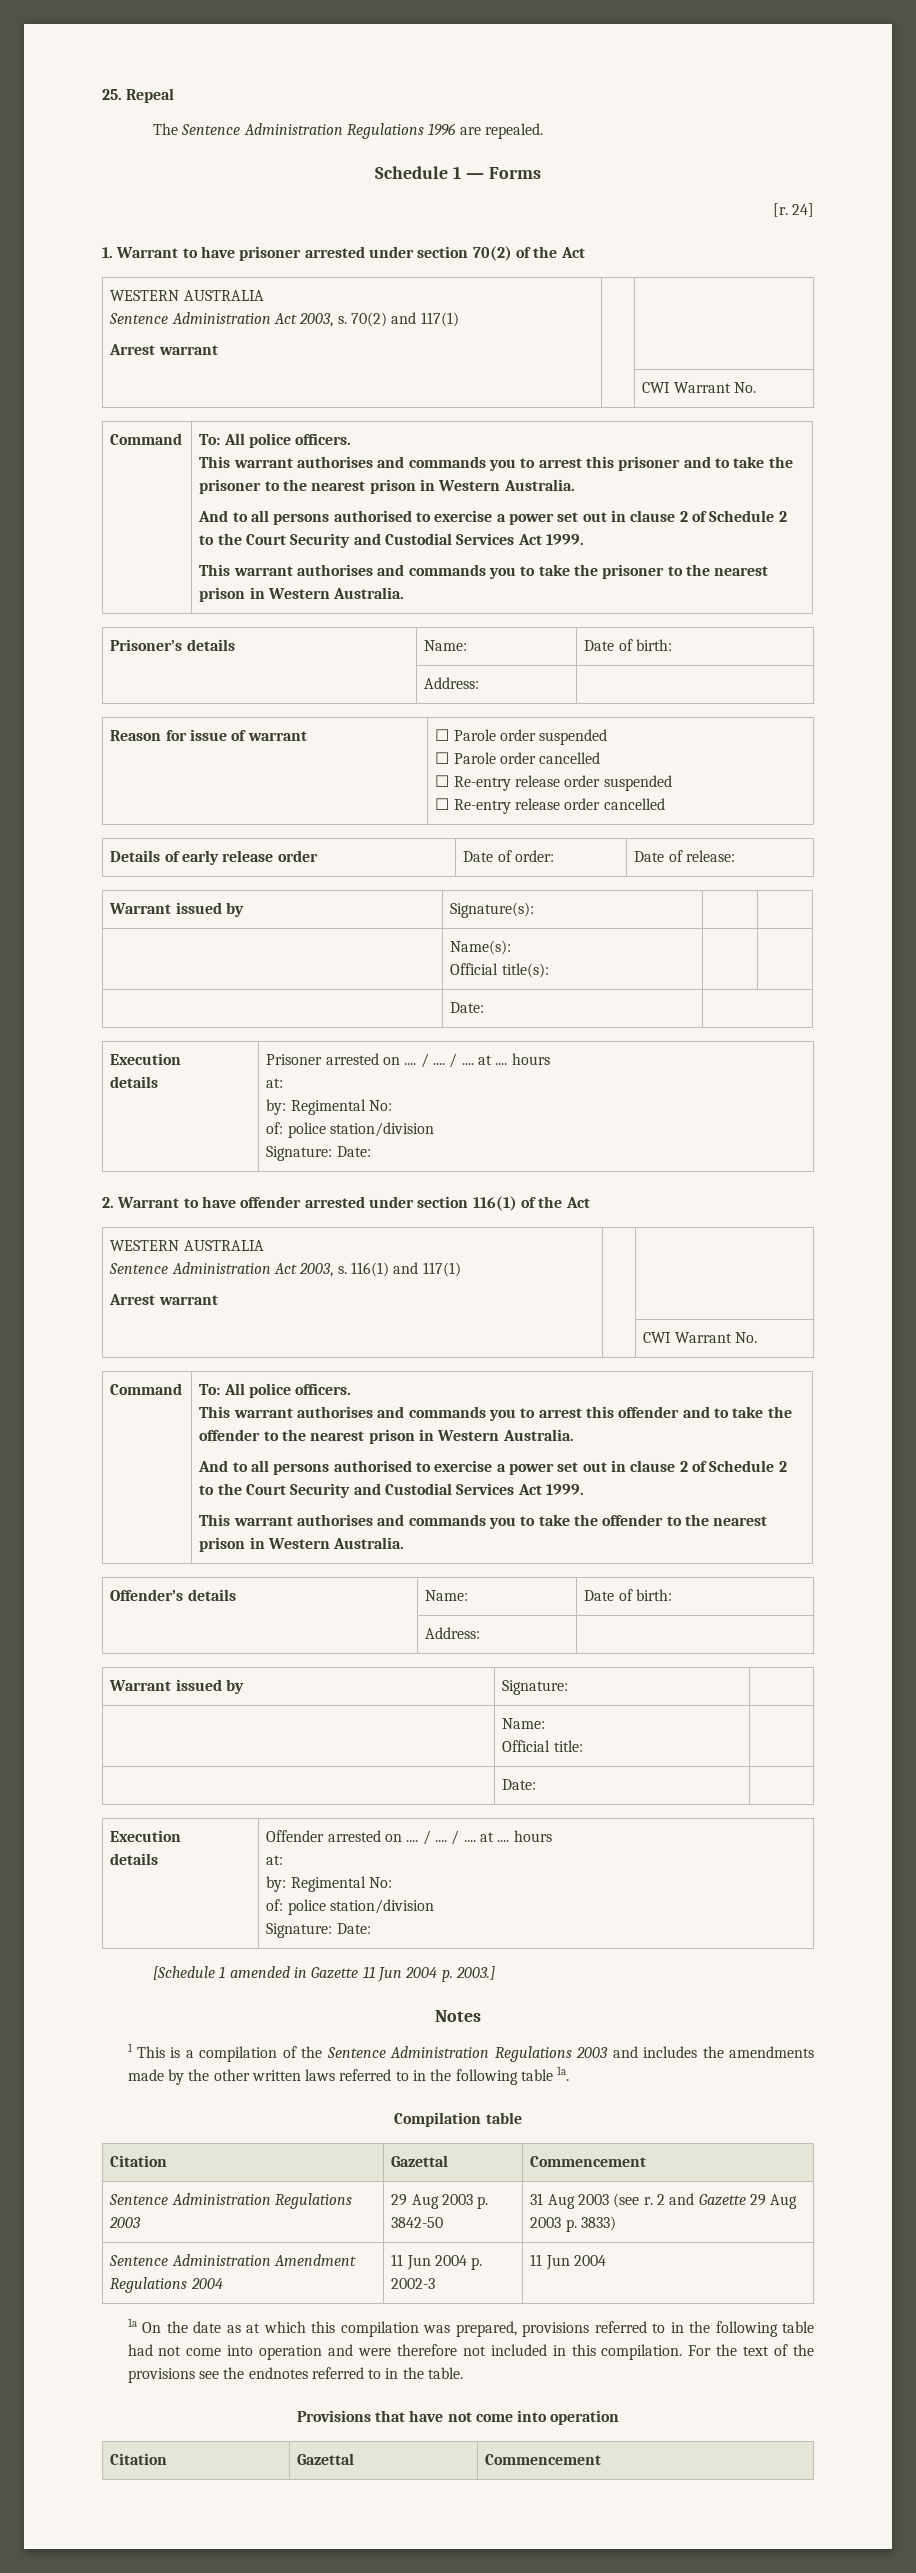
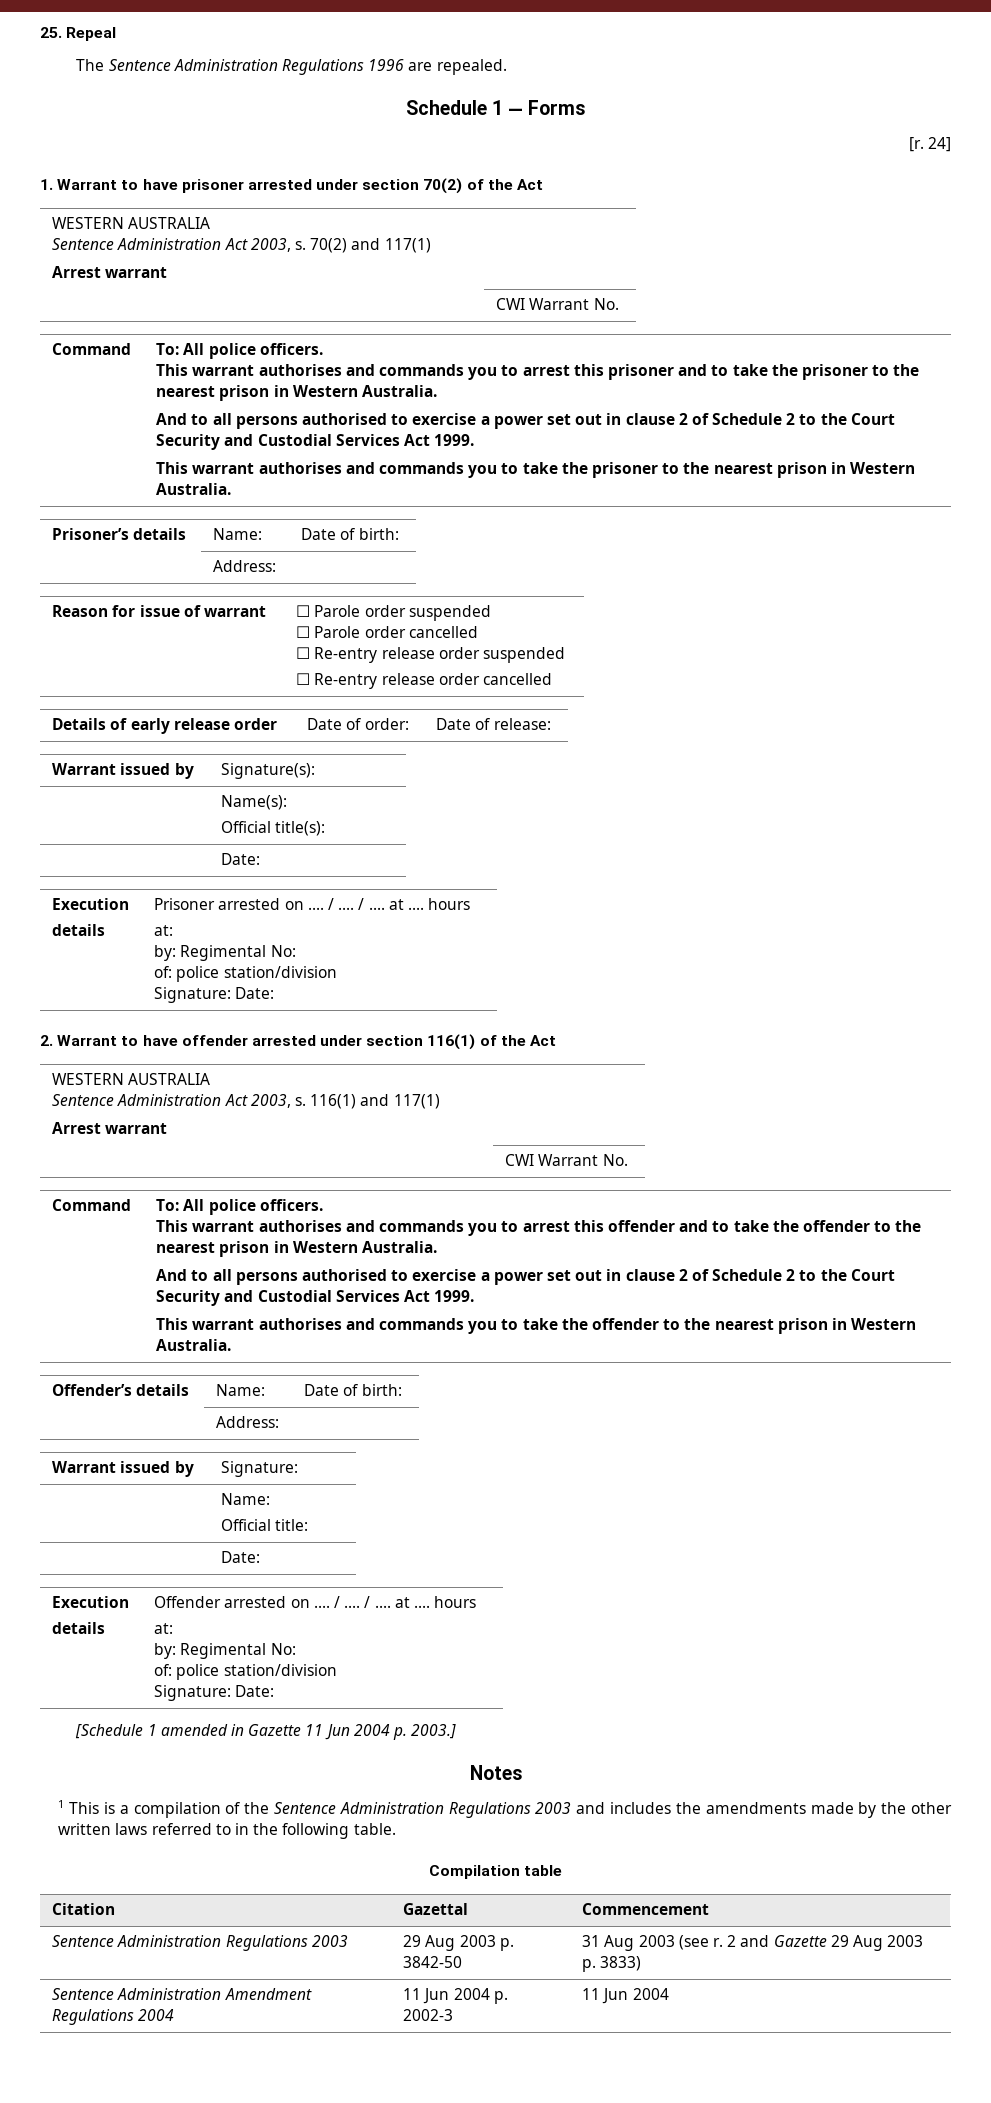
- 1 This is a compilation of the Sentence Administration Regulations 2003 and includes the amendments made by the other written laws referred to in the following table 1a.
+ 1 This is a compilation of the Sentence Administration Regulations 2003 and includes the amendments made by the other written laws referred to in the following table.
- 1a On the date as at which this compilation was prepared, provisions referred to in the following table had not come into operation and were therefore not included in this compilation. For the text of the provisions see the endnotes referred to in the table.
- Provisions that have not come into operation
- Citation | Gazettal | Commencement

